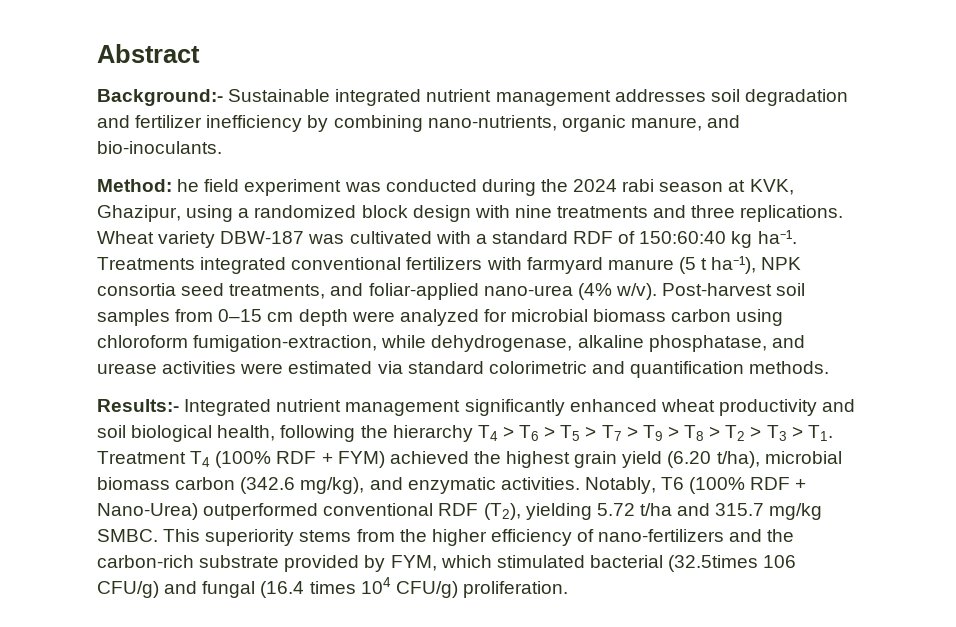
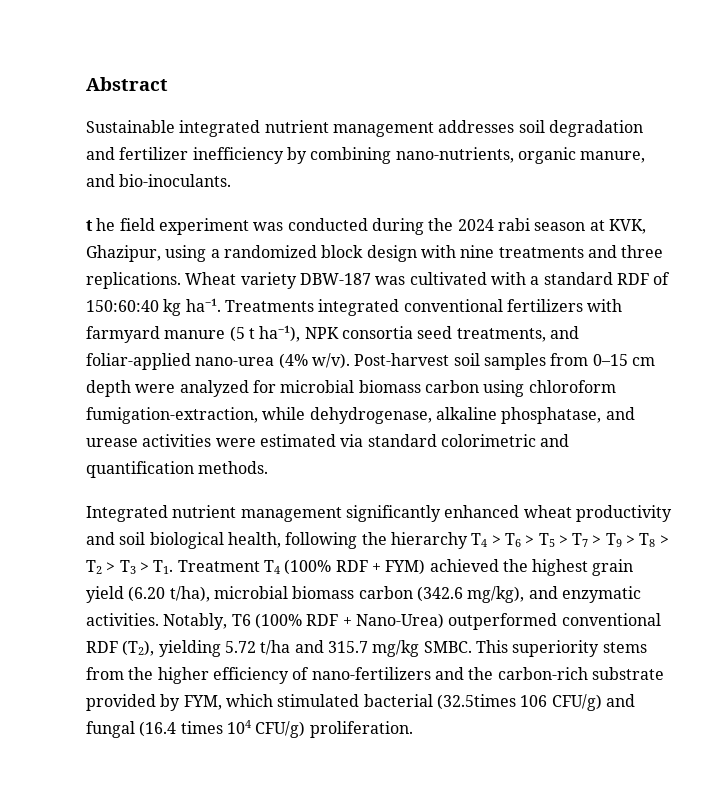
- Background:- Sustainable integrated nutrient management addresses soil degradation and fertilizer inefficiency by combining nano-nutrients, organic manure, and bio-inoculants.
+ Sustainable integrated nutrient management addresses soil degradation and fertilizer inefficiency by combining nano-nutrients, organic manure, and bio-inoculants.
- Method: he field experiment was conducted during the 2024 rabi season at KVK, Ghazipur, using a randomized block design with nine treatments and three replications.
+ t he field experiment was conducted during the 2024 rabi season at KVK, Ghazipur, using a randomized block design with nine treatments and three replications.
- Results:- Integrated nutrient management significantly enhanced wheat productivity and soil biological health, following the hierarchy T4 > T6 > T5 > T7 > T9 > T8 > T2 > T3 > T1. Treatment T4 (100% RDF + FYM) achieved the highest grain yield (6.20 t/ha), microbial biomass carbon (342.6 mg/kg), and enzymatic activities.
+ Integrated nutrient management significantly enhanced wheat productivity and soil biological health, following the hierarchy T4 > T6 > T5 > T7 > T9 > T8 > T2 > T3 > T1. Treatment T4 (100% RDF + FYM) achieved the highest grain yield (6.20 t/ha), microbial biomass carbon (342.6 mg/kg), and enzymatic activities.

